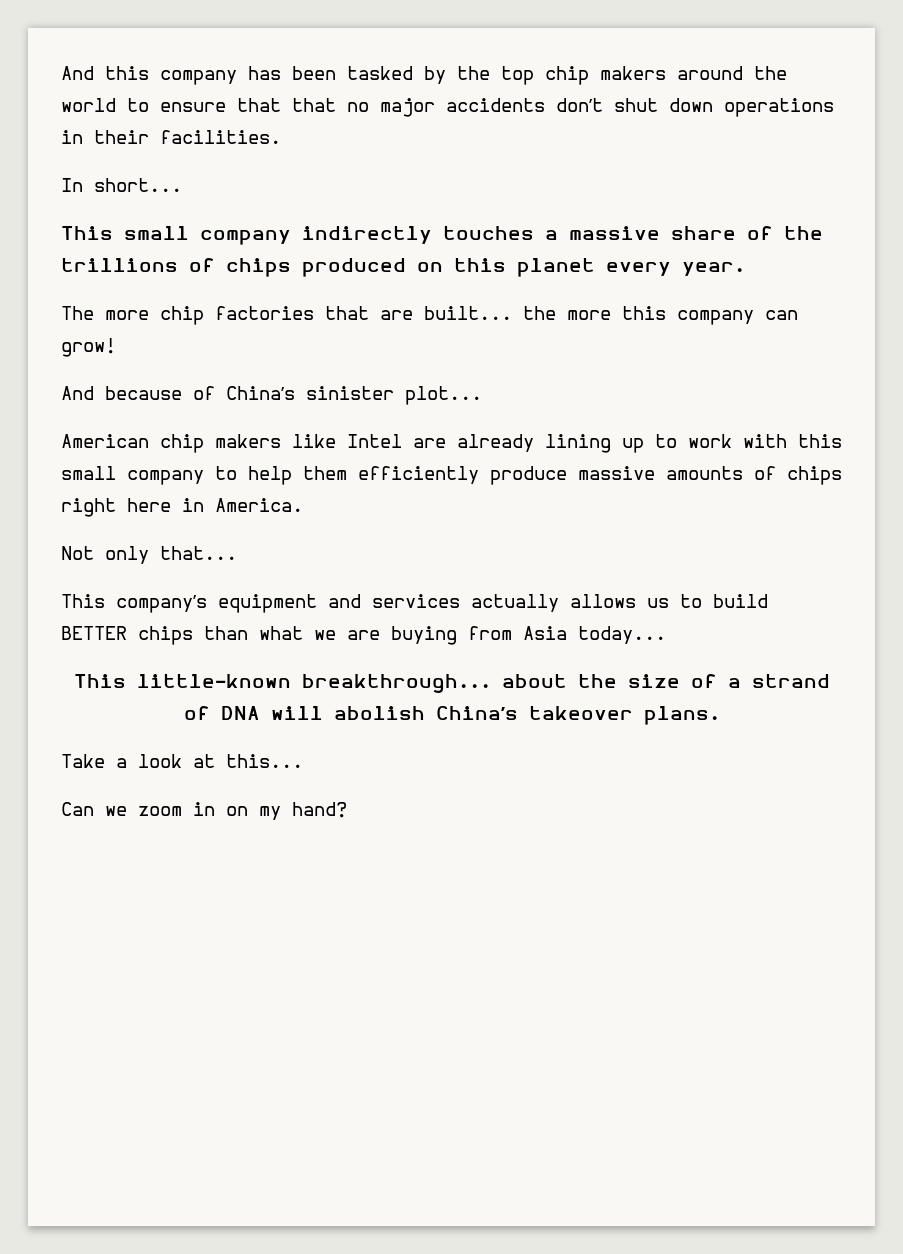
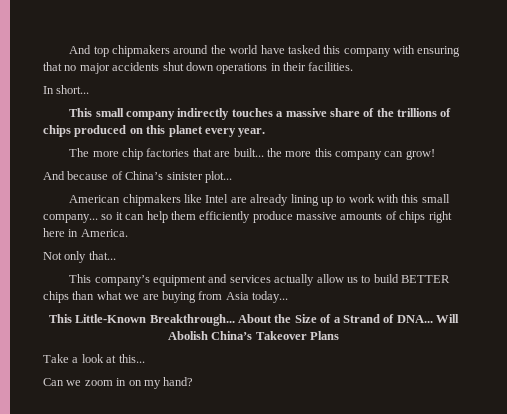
- And this company has been tasked by the top chip makers around the world to ensure that that no major accidents don’t shut down operations in their facilities.
+ And top chipmakers around the world have tasked this company with ensuring that no major accidents shut down operations in their facilities.
- American chip makers like Intel are already lining up to work with this small company to help them efficiently produce massive amounts of chips right here in America.
+ American chipmakers like Intel are already lining up to work with this small company... so it can help them efficiently produce massive amounts of chips right here in America.
- This company’s equipment and services actually allows us to build BETTER chips than what we are buying from Asia today...
+ This company’s equipment and services actually allow us to build BETTER chips than what we are buying from Asia today...
- This little-known breakthrough... about the size of a strand of DNA will abolish China’s takeover plans.
+ This Little-Known Breakthrough... About the Size of a Strand of DNA... Will Abolish China’s Takeover Plans

